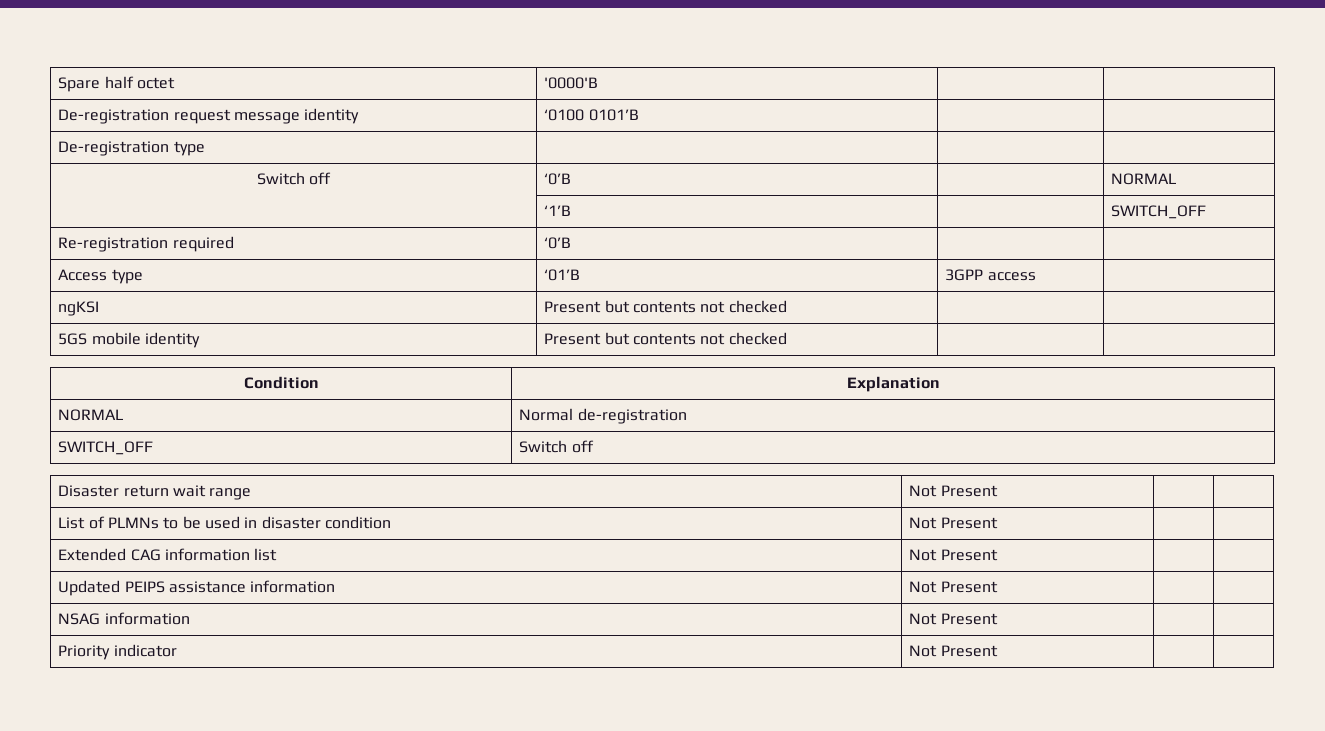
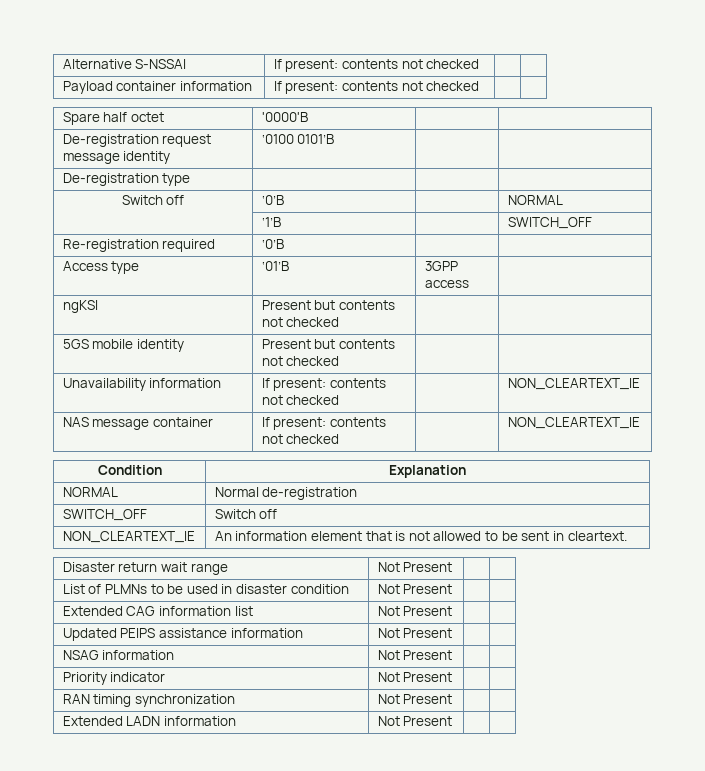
+ Alternative S-NSSAI | If present: contents not checked | |
+ Payload container information | If present: contents not checked | |
+ Unavailability information | If present: contents not checked | | NON_CLEARTEXT_IE
+ NAS message container | If present: contents not checked | | NON_CLEARTEXT_IE
+ NON_CLEARTEXT_IE | An information element that is not allowed to be sent in cleartext.
+ RAN timing synchronization | Not Present | |
+ Extended LADN information | Not Present | |

